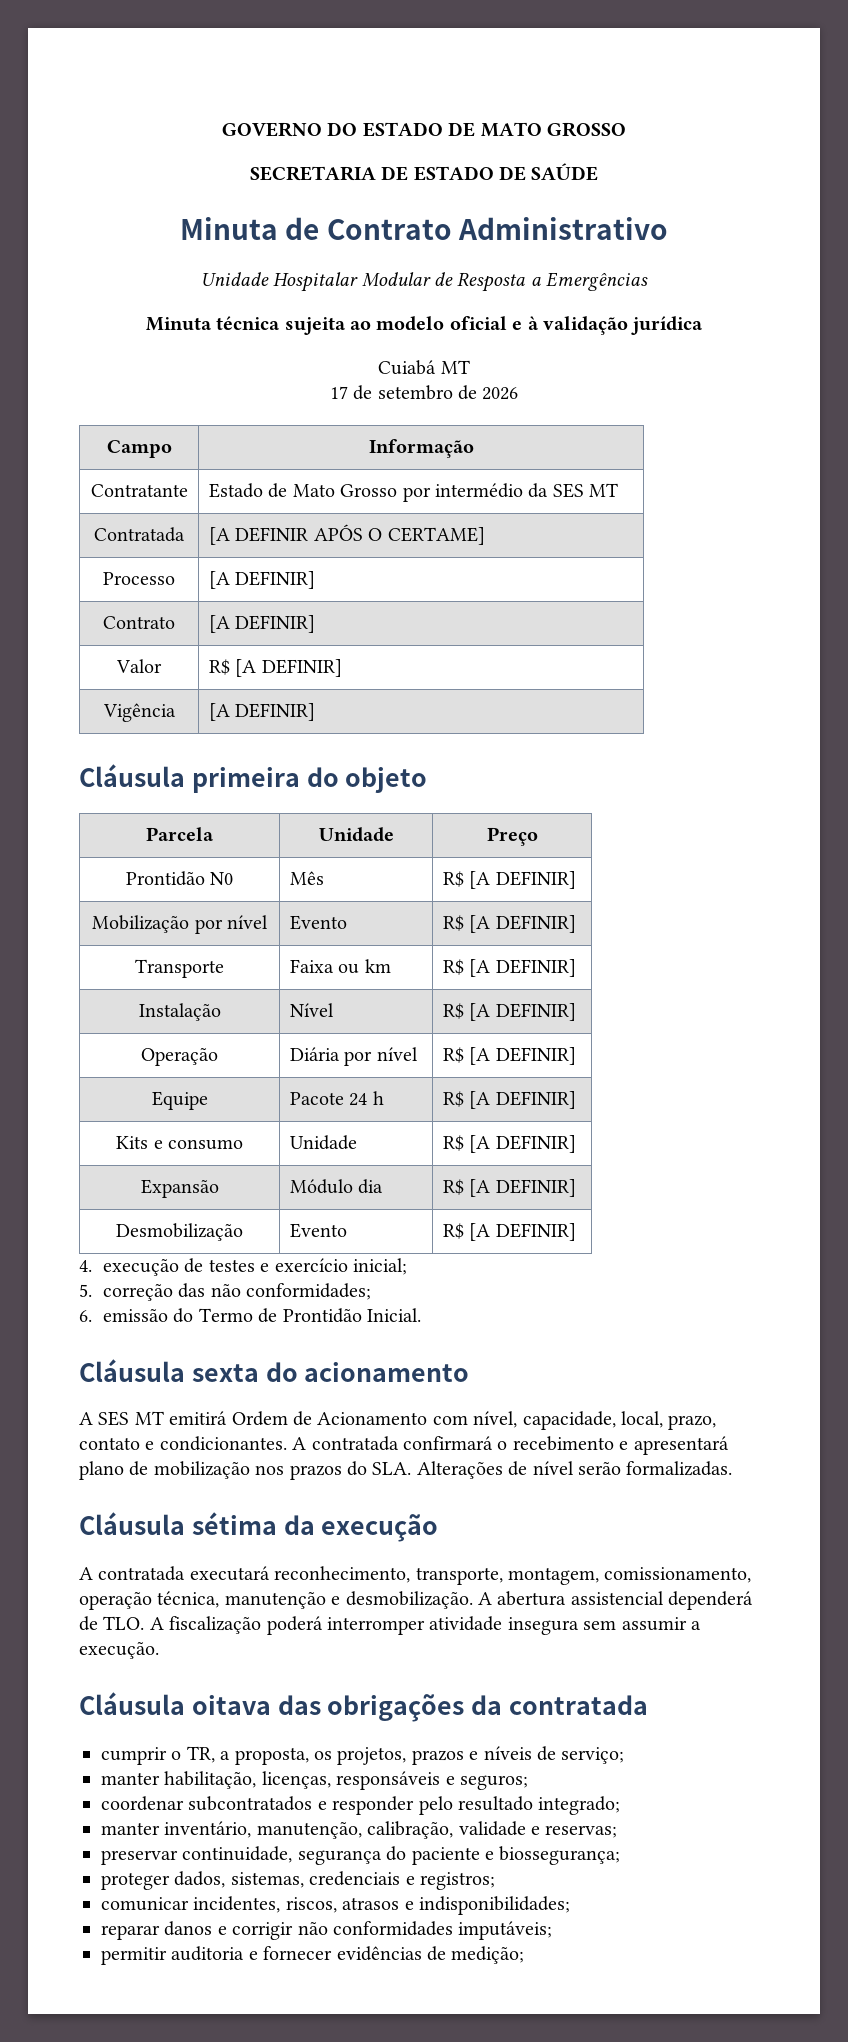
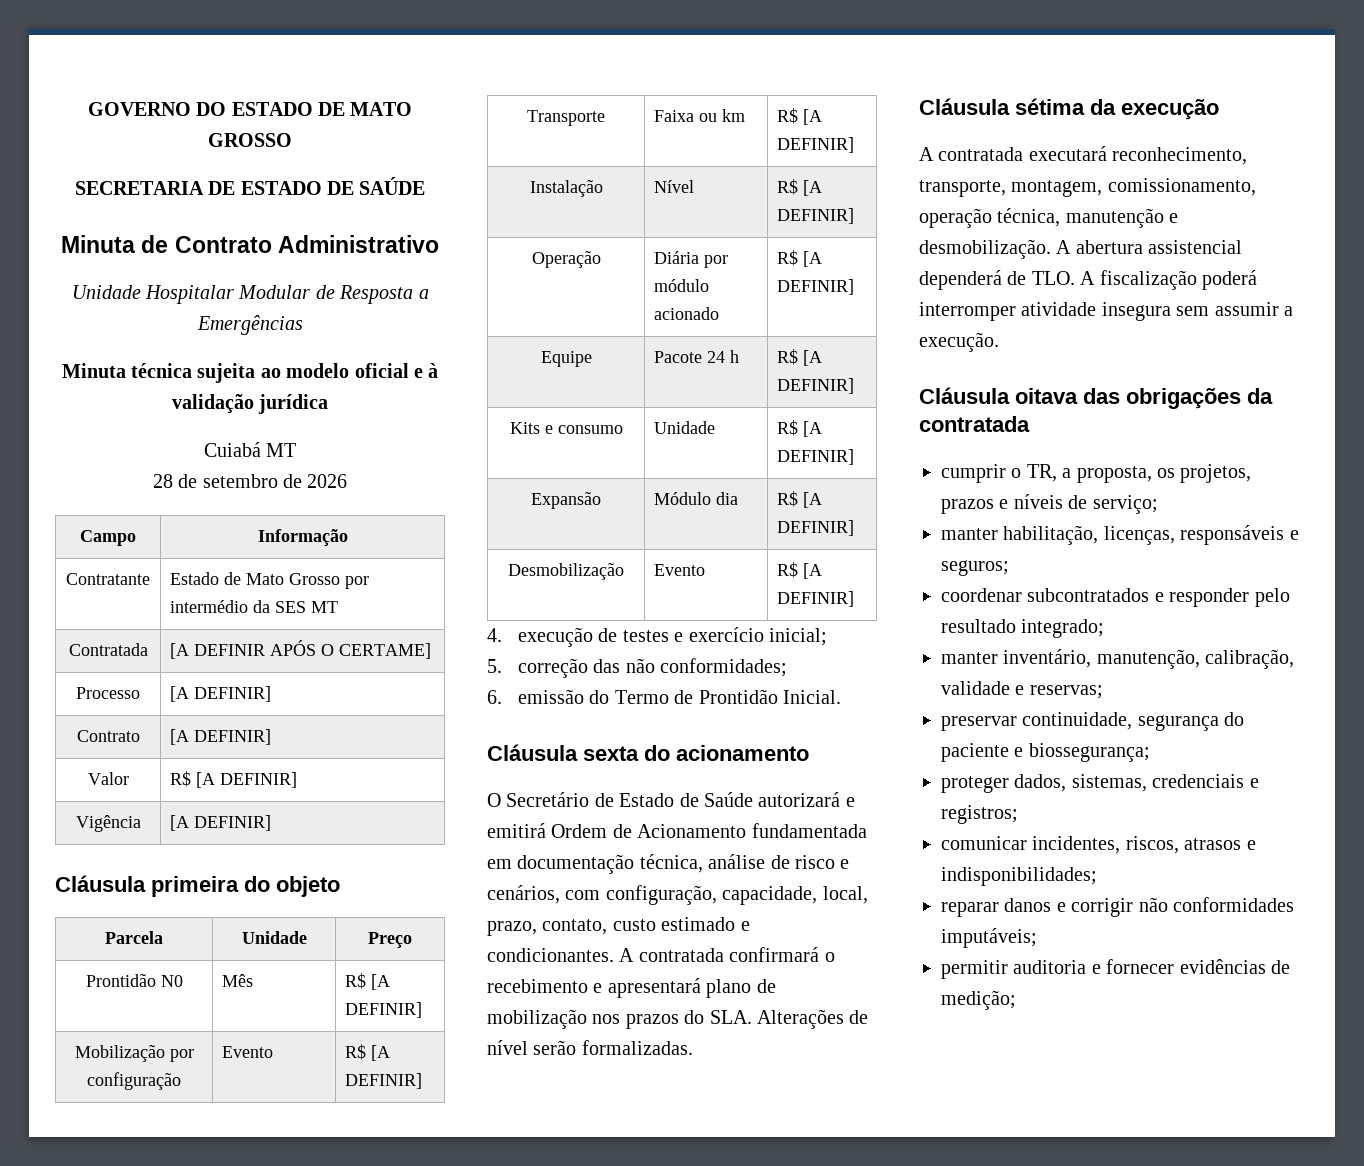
- 17 de setembro de 2026
+ 28 de setembro de 2026
- Mobilização por nível | Evento | R$ [A DEFINIR]
+ Mobilização por configuração | Evento | R$ [A DEFINIR]
- Operação | Diária por nível | R$ [A DEFINIR]
+ Operação | Diária por módulo acionado | R$ [A DEFINIR]
- A SES MT emitirá Ordem de Acionamento com nível, capacidade, local, prazo, contato e condicionantes.
+ O Secretário de Estado de Saúde autorizará e emitirá Ordem de Acionamento fundamentada em documentação técnica, análise de risco e cenários, com configuração, capacidade, local, prazo, contato, custo estimado e condicionantes.

